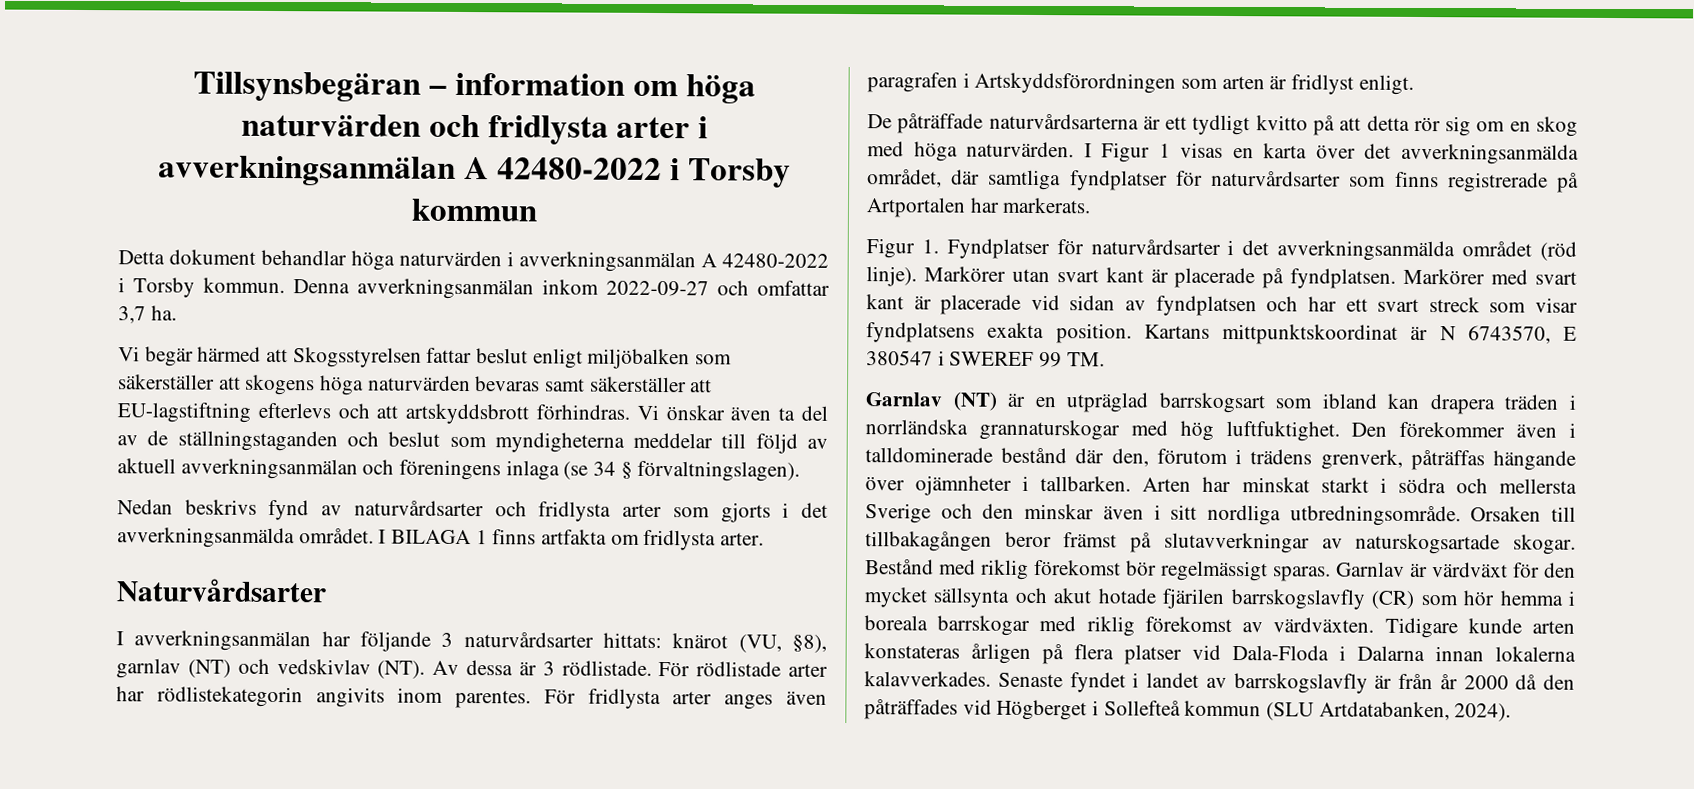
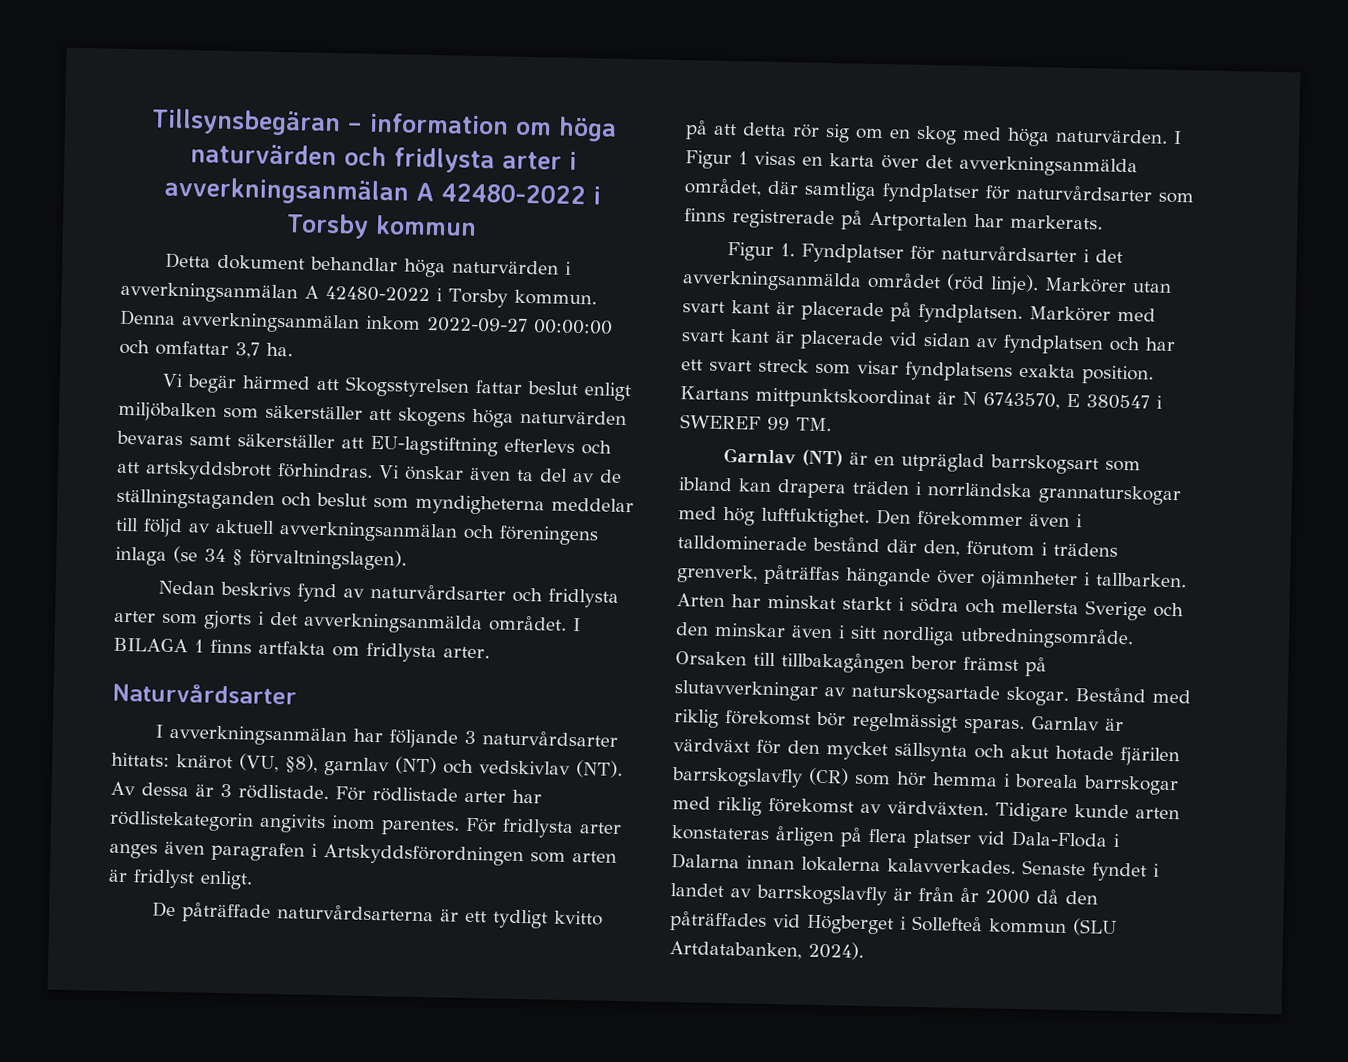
- Denna avverkningsanmälan inkom 2022-09-27 och omfattar 3,7 ha.
+ Denna avverkningsanmälan inkom 2022-09-27 00:00:00 och omfattar 3,7 ha.

